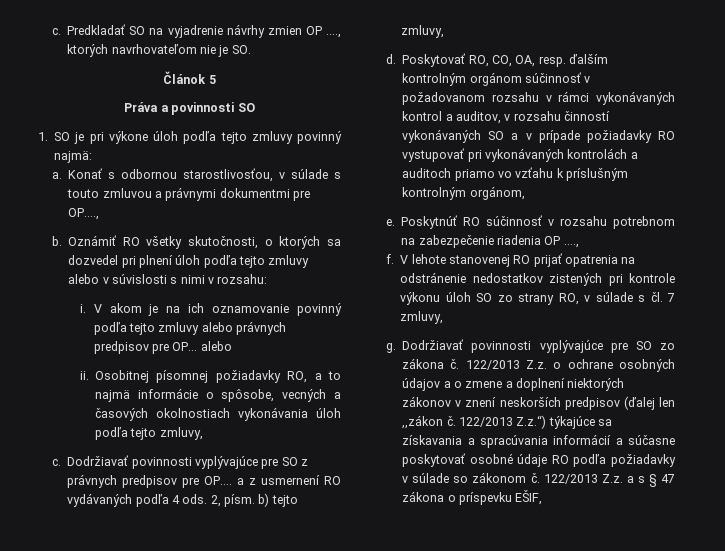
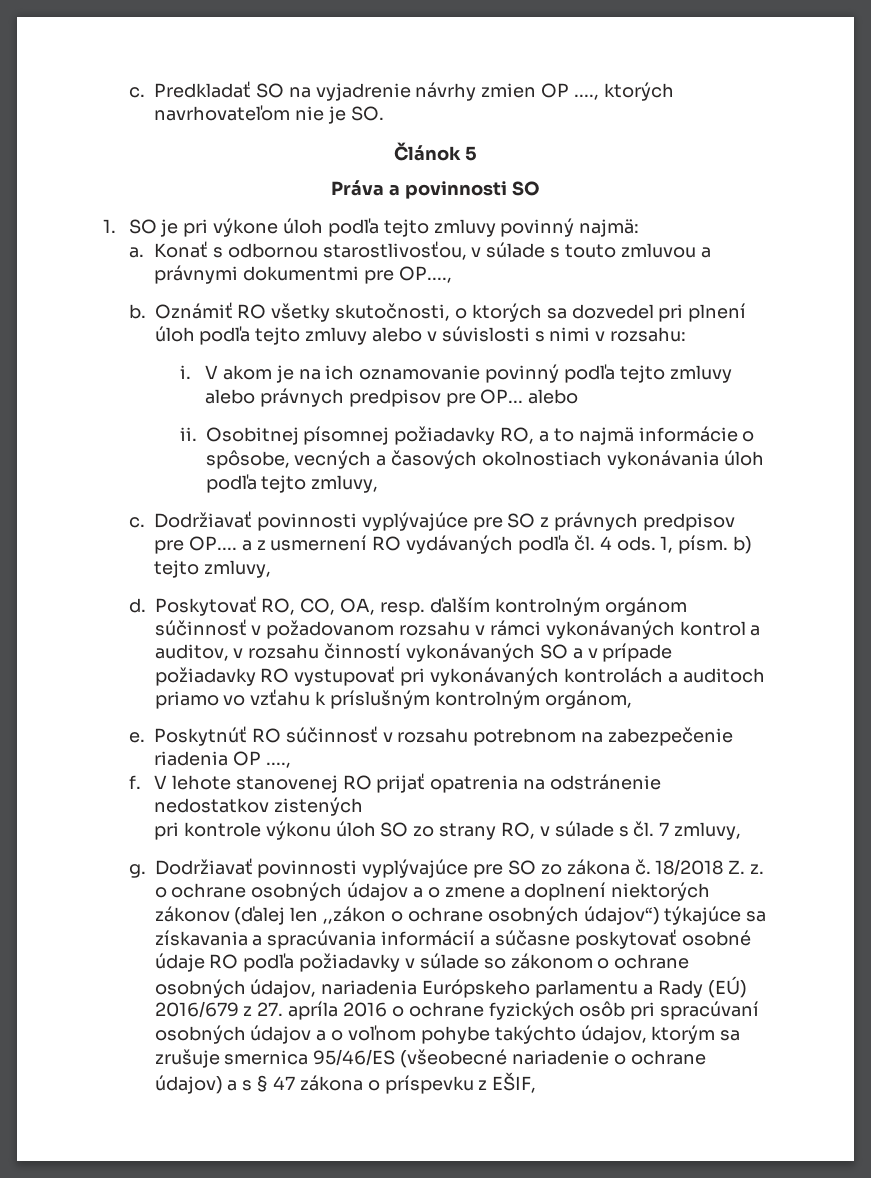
- Dodržiavať povinnosti vyplývajúce pre SO z právnych predpisov pre OP.... a z usmernení RO vydávaných podľa 4 ods.
+ Dodržiavať povinnosti vyplývajúce pre SO z právnych predpisov pre OP.... a z usmernení RO vydávaných podľa čl. 4 ods.
- 2, písm. b) tejto zmluvy,
+ 1, písm. b) tejto zmluvy,
- V lehote stanovenej RO prijať opatrenia na odstránenie nedostatkov zistených pri kontrole výkonu úloh SO zo strany RO, v súlade s čl. 7 zmluvy,
+ V lehote stanovenej RO prijať opatrenia na odstránenie nedostatkov zistených
+ pri kontrole výkonu úloh SO zo strany RO, v súlade s čl. 7 zmluvy,
- 122/2013 Z.z. o ochrane osobných údajov a o zmene a doplnení niektorých zákonov v znení neskorších predpisov (ďalej len ,,zákon č. 122/2013 Z.z.“) týkajúce sa získavania a spracúvania informácií a súčasne poskytovať osobné údaje RO podľa požiadavky v súlade so zákonom č. 122/2013 Z.z. a s § 47 zákona o príspevku EŠIF,
+ 18/2018 Z. z. o ochrane osobných údajov a o zmene a doplnení niektorých zákonov (ďalej len ,,zákon o ochrane osobných údajov“) týkajúce sa získavania a spracúvania informácií a súčasne poskytovať osobné údaje RO podľa požiadavky v súlade so zákonom o ochrane osobných údajov, nariadenia Európskeho parlamentu a Rady (EÚ) 2016/679 z 27. apríla 2016 o ochrane fyzických osôb pri spracúvaní osobných údajov a o voľnom pohybe takýchto údajov, ktorým sa zrušuje smernica 95/46/ES (všeobecné nariadenie o ochrane údajov) a s § 47 zákona o príspevku z EŠIF,

